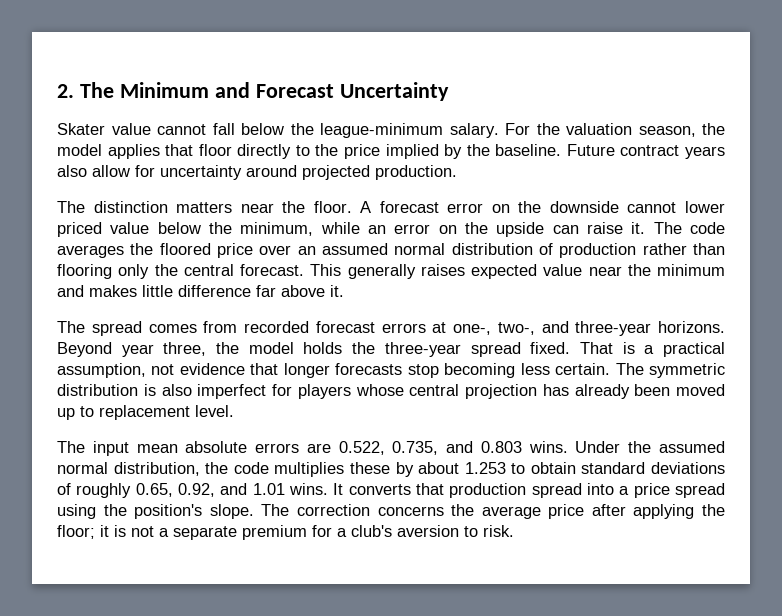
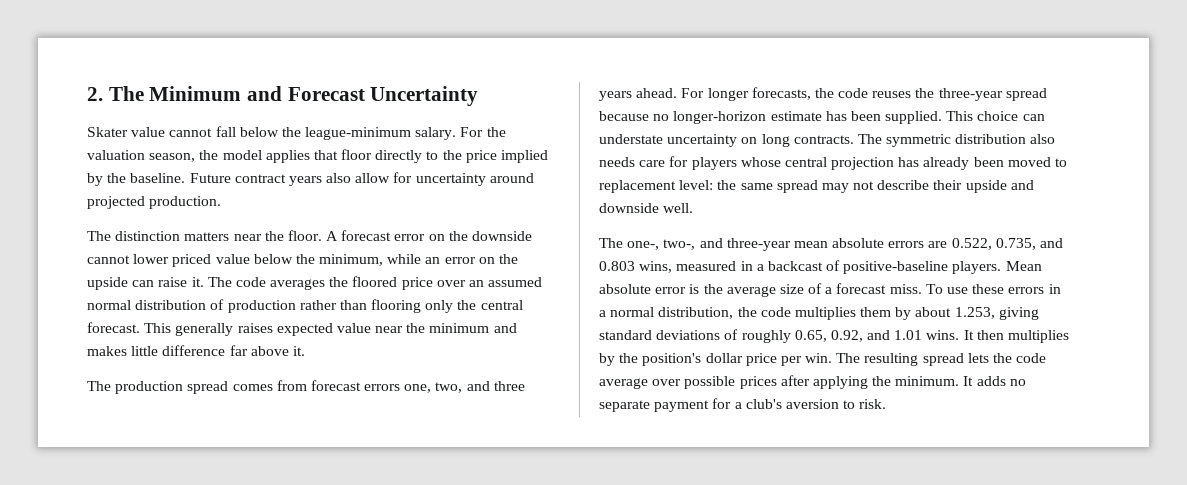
- The spread comes from recorded forecast errors at one-, two-, and three-year horizons. Beyond year three, the model holds the three-year spread fixed. That is a practical assumption, not evidence that longer forecasts stop becoming less certain. The symmetric distribution is also imperfect for players whose central projection has already been moved up to replacement level.
- The input mean absolute errors are 0.522, 0.735, and 0.803 wins. Under the assumed normal distribution, the code multiplies these by about 1.253 to obtain standard deviations of roughly 0.65, 0.92, and 1.01 wins.
+ The production spread comes from forecast errors one, two, and three years ahead. For longer forecasts, the code reuses the three-year spread because no longer-horizon estimate has been supplied. This choice can understate uncertainty on long contracts. The symmetric distribution also needs care for players whose central projection has already been moved to replacement level: the same spread may not describe their upside and downside well.
+ The one-, two-, and three-year mean absolute errors are 0.522, 0.735, and 0.803 wins, measured in a backcast of positive-baseline players. Mean absolute error is the average size of a forecast miss. To use these errors in a normal distribution, the code multiplies them by about 1.253, giving standard deviations of roughly 0.65, 0.92, and 1.01 wins.
- It converts that production spread into a price spread using the position's slope. The correction concerns the average price after applying the floor; it is not a separate premium for a club's aversion to risk.
+ It then multiplies by the position's dollar price per win. The resulting spread lets the code average over possible prices after applying the minimum. It adds no separate payment for a club's aversion to risk.

